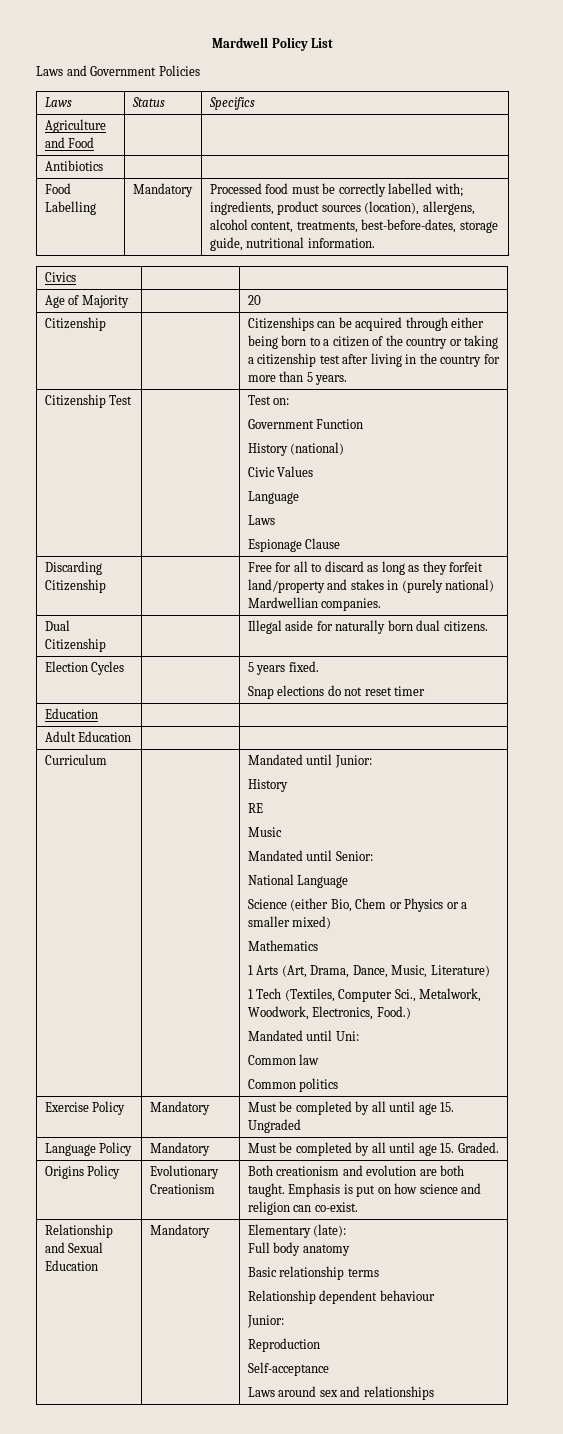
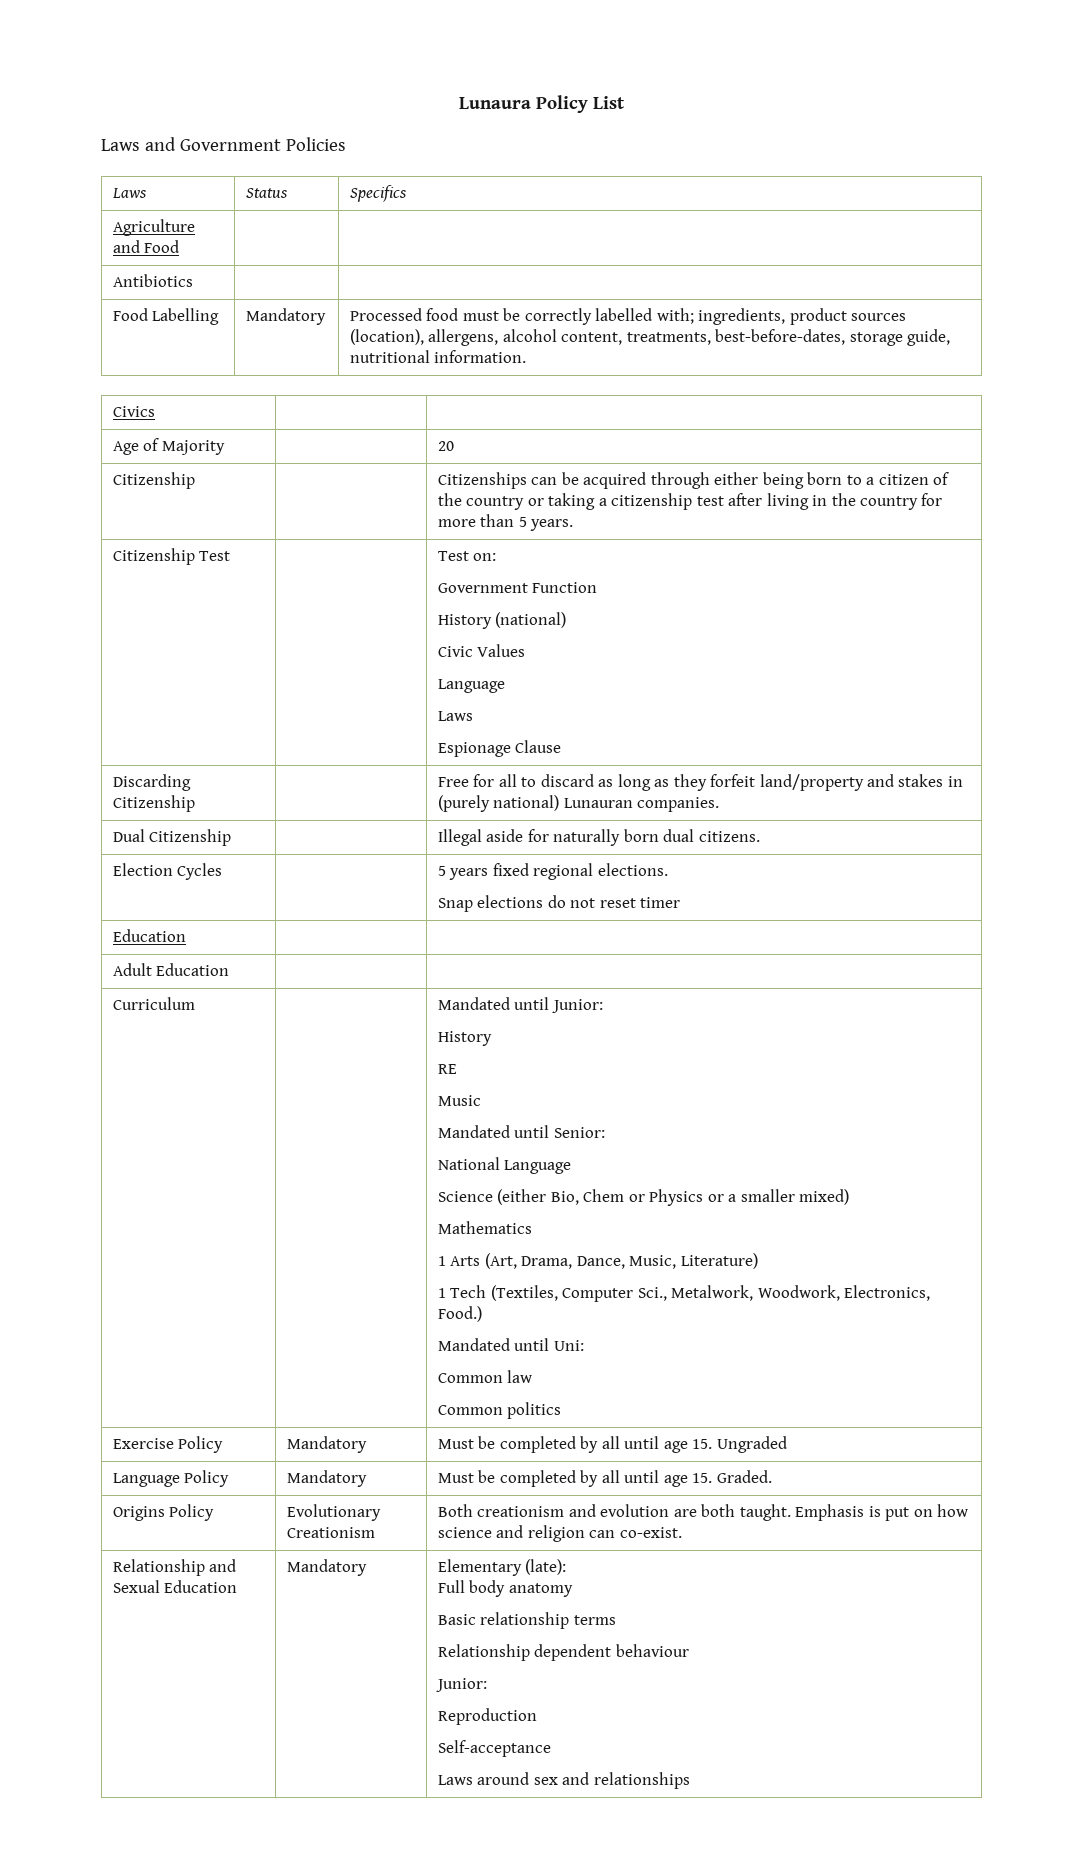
- Mardwell Policy List
+ Lunaura Policy List
- Discarding Citizenship | | Free for all to discard as long as they forfeit land/property and stakes in (purely national) Mardwellian companies.
+ Discarding Citizenship | | Free for all to discard as long as they forfeit land/property and stakes in (purely national) Lunauran companies.
- Election Cycles | | 5 years fixed.
+ Election Cycles | | 5 years fixed regional elections.

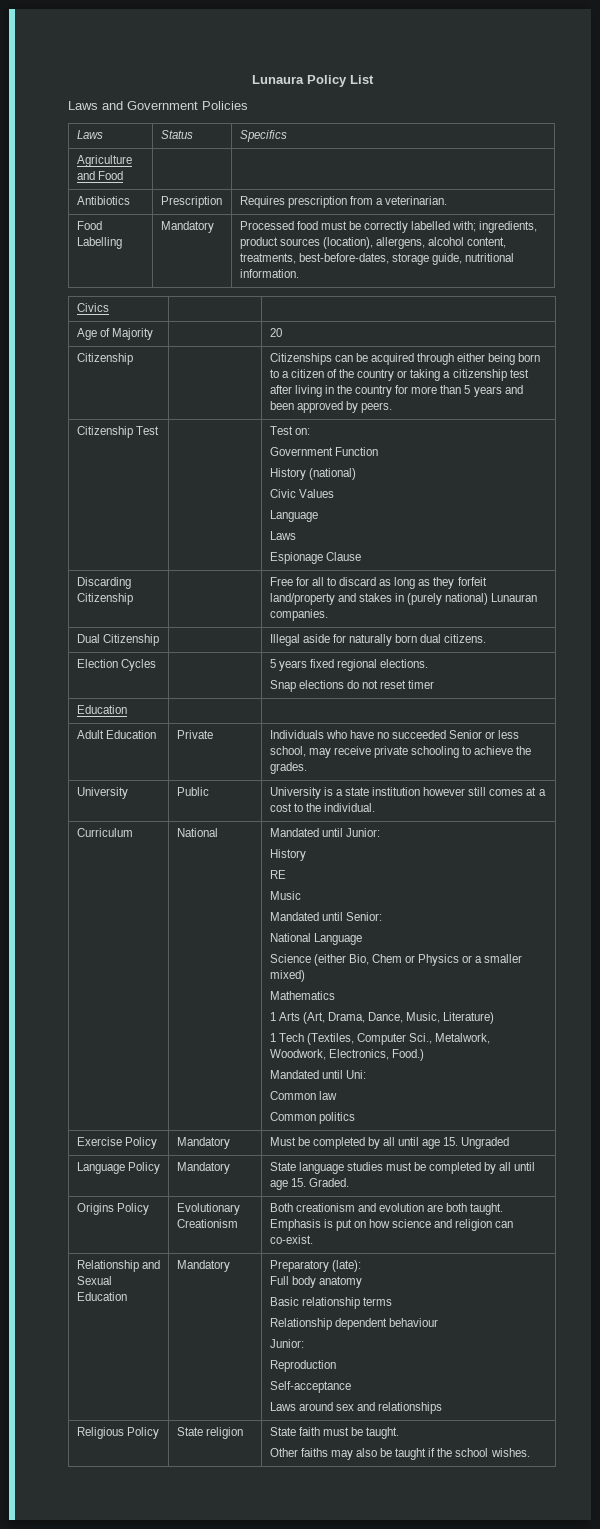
- Antibiotics | |
+ Antibiotics | Prescription | Requires prescription from a veterinarian.
- Citizenship | | Citizenships can be acquired through either being born to a citizen of the country or taking a citizenship test after living in the country for more than 5 years.
+ Citizenship | | Citizenships can be acquired through either being born to a citizen of the country or taking a citizenship test after living in the country for more than 5 years and been approved by peers.
- Adult Education | |
+ Adult Education | Private | Individuals who have no succeeded Senior or less school, may receive private schooling to achieve the grades.
+ University | Public | University is a state institution however still comes at a cost to the individual.
- Curriculum
+ Curriculum | National
- Language Policy | Mandatory | Must be completed by all until age 15. Graded.
+ Language Policy | Mandatory | State language studies must be completed by all until age 15. Graded.
- Relationship and Sexual Education | Mandatory | Elementary (late):
+ Relationship and Sexual Education | Mandatory | Preparatory (late):
+ Religious Policy | State religion | State faith must be taught.
+ Other faiths may also be taught if the school wishes.

